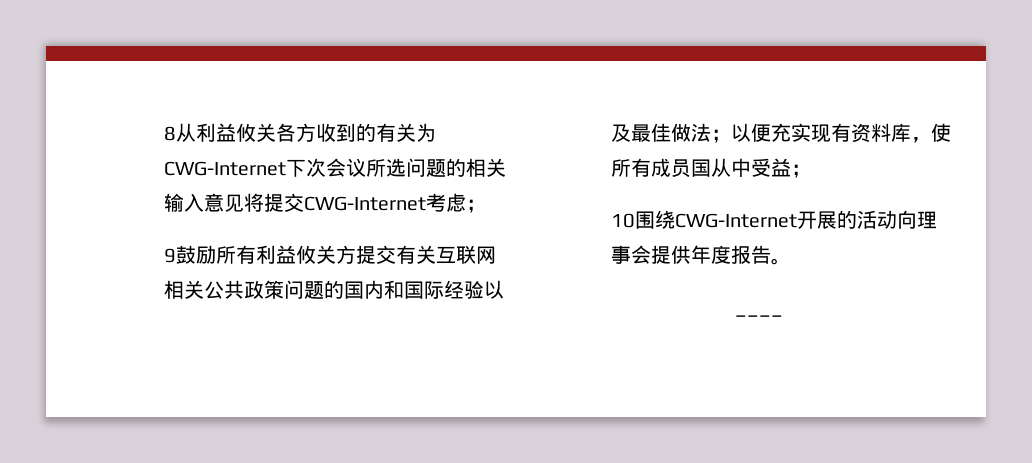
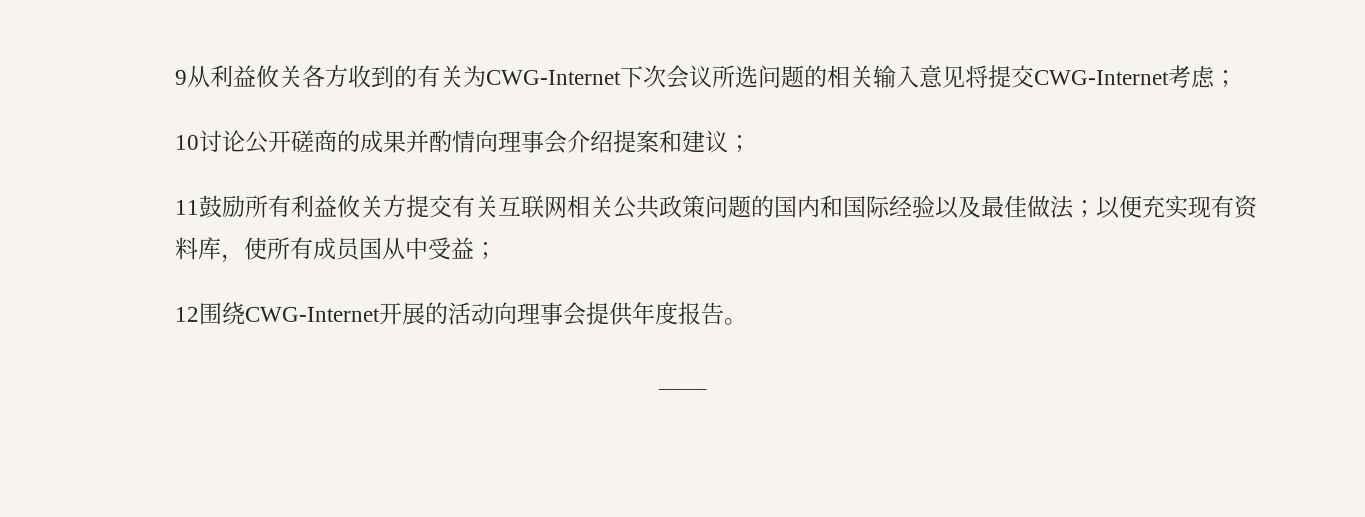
- 8从利益攸关各方收到的有关为CWG-Internet下次会议所选问题的相关输入意见将提交CWG-Internet考虑；
+ 9从利益攸关各方收到的有关为CWG-Internet下次会议所选问题的相关输入意见将提交CWG-Internet考虑；
- 9鼓励所有利益攸关方提交有关互联网相关公共政策问题的国内和国际经验以及最佳做法；以便充实现有资料库，使所有成员国从中受益；
+ 10讨论公开磋商的成果并酌情向理事会介绍提案和建议；
+ 11鼓励所有利益攸关方提交有关互联网相关公共政策问题的国内和国际经验以及最佳做法；以便充实现有资料库，使所有成员国从中受益；
- 10围绕CWG-Internet开展的活动向理事会提供年度报告。
+ 12围绕CWG-Internet开展的活动向理事会提供年度报告。

